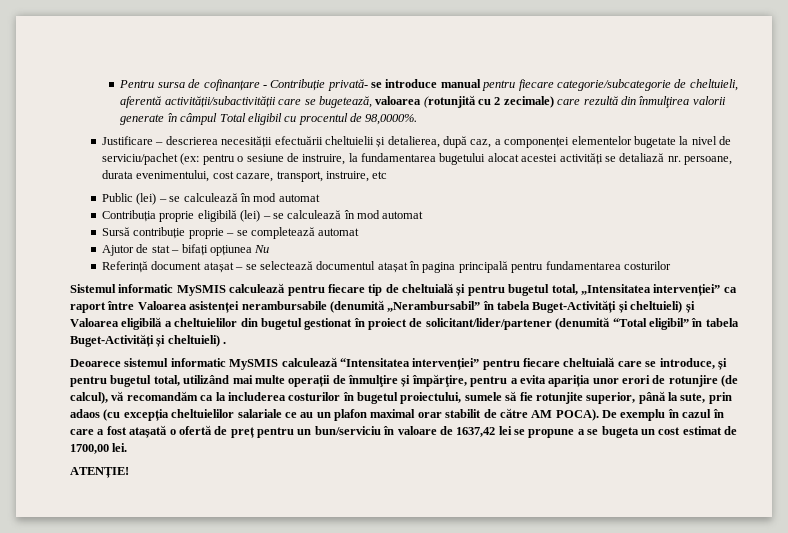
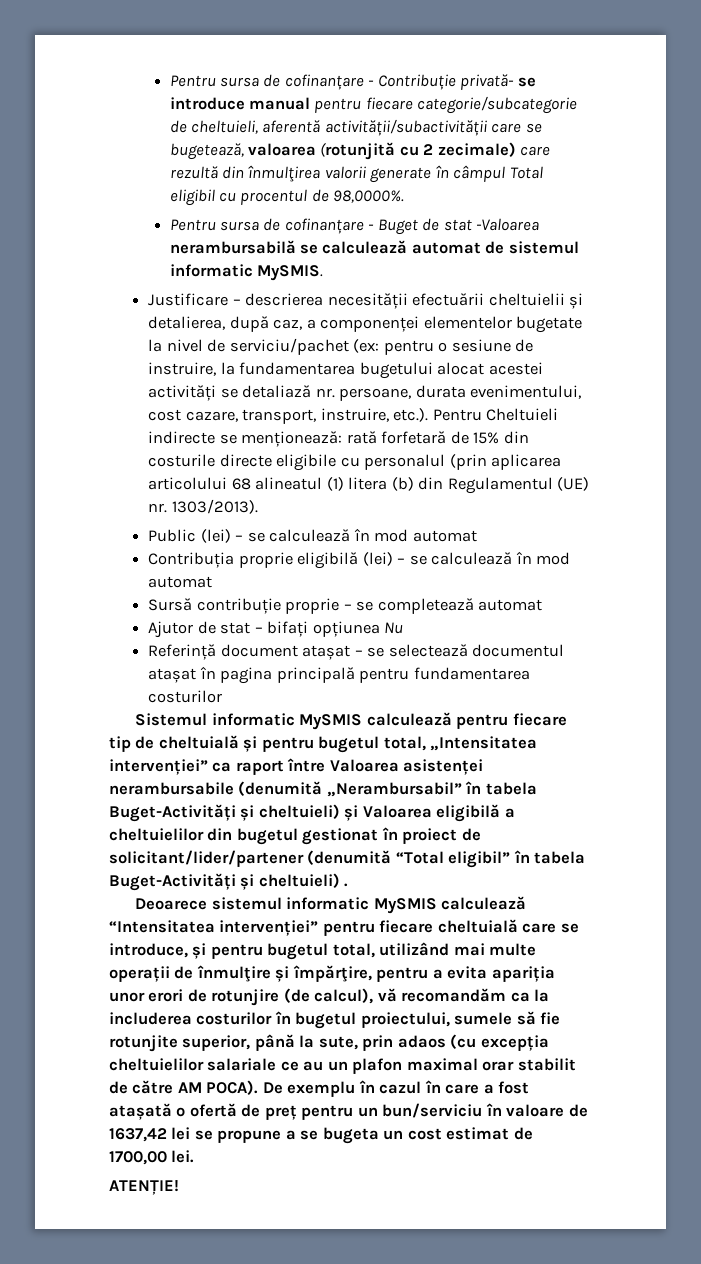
+ Pentru sursa de cofinanțare - Buget de stat -Valoarea nerambursabilă se calculează automat de sistemul informatic MySMIS.
- Justificare – descrierea necesității efectuării cheltuielii și detalierea, după caz, a componenței elementelor bugetate la nivel de serviciu/pachet (ex: pentru o sesiune de instruire, la fundamentarea bugetului alocat acestei activități se detaliază nr. persoane, durata evenimentului, cost cazare, transport, instruire, etc
+ Justificare – descrierea necesității efectuării cheltuielii și detalierea, după caz, a componenței elementelor bugetate la nivel de serviciu/pachet (ex: pentru o sesiune de instruire, la fundamentarea bugetului alocat acestei activități se detaliază nr. persoane, durata evenimentului, cost cazare, transport, instruire, etc.). Pentru Cheltuieli indirecte se menționează: rată forfetară de 15% din costurile directe eligibile cu personalul (prin aplicarea articolului 68 alineatul (1) litera (b) din Regulamentul (UE) nr. 1303/2013).

